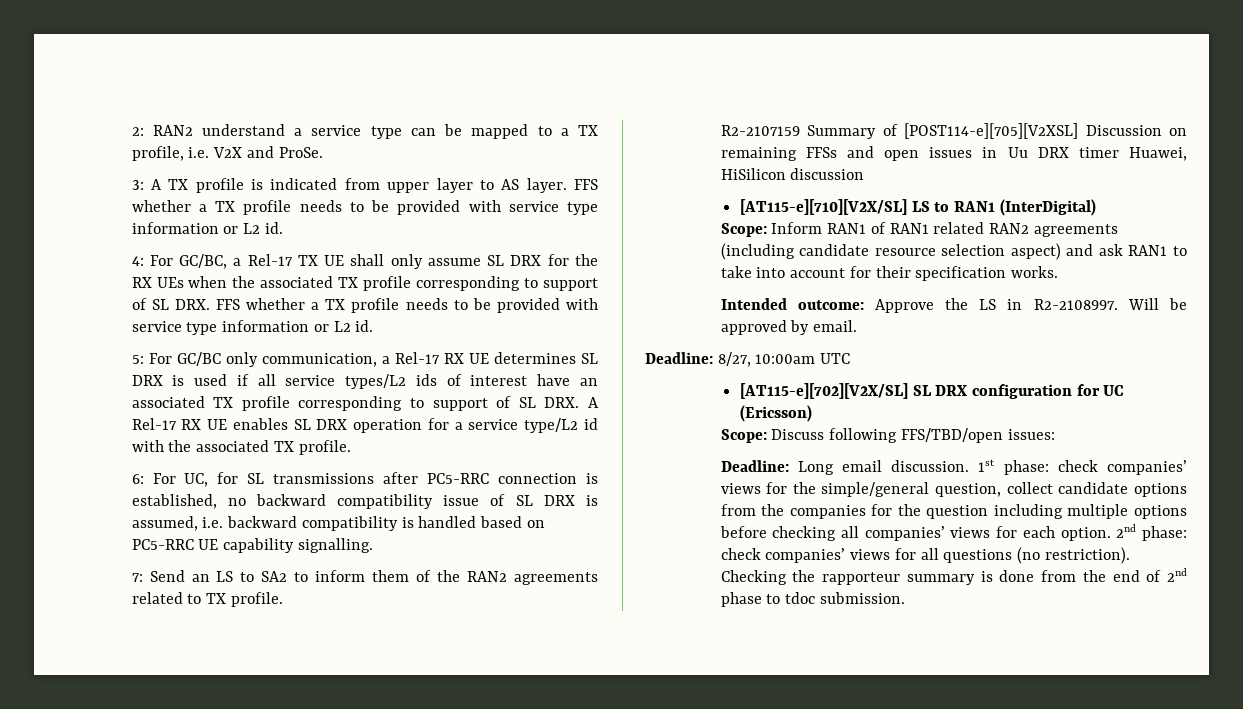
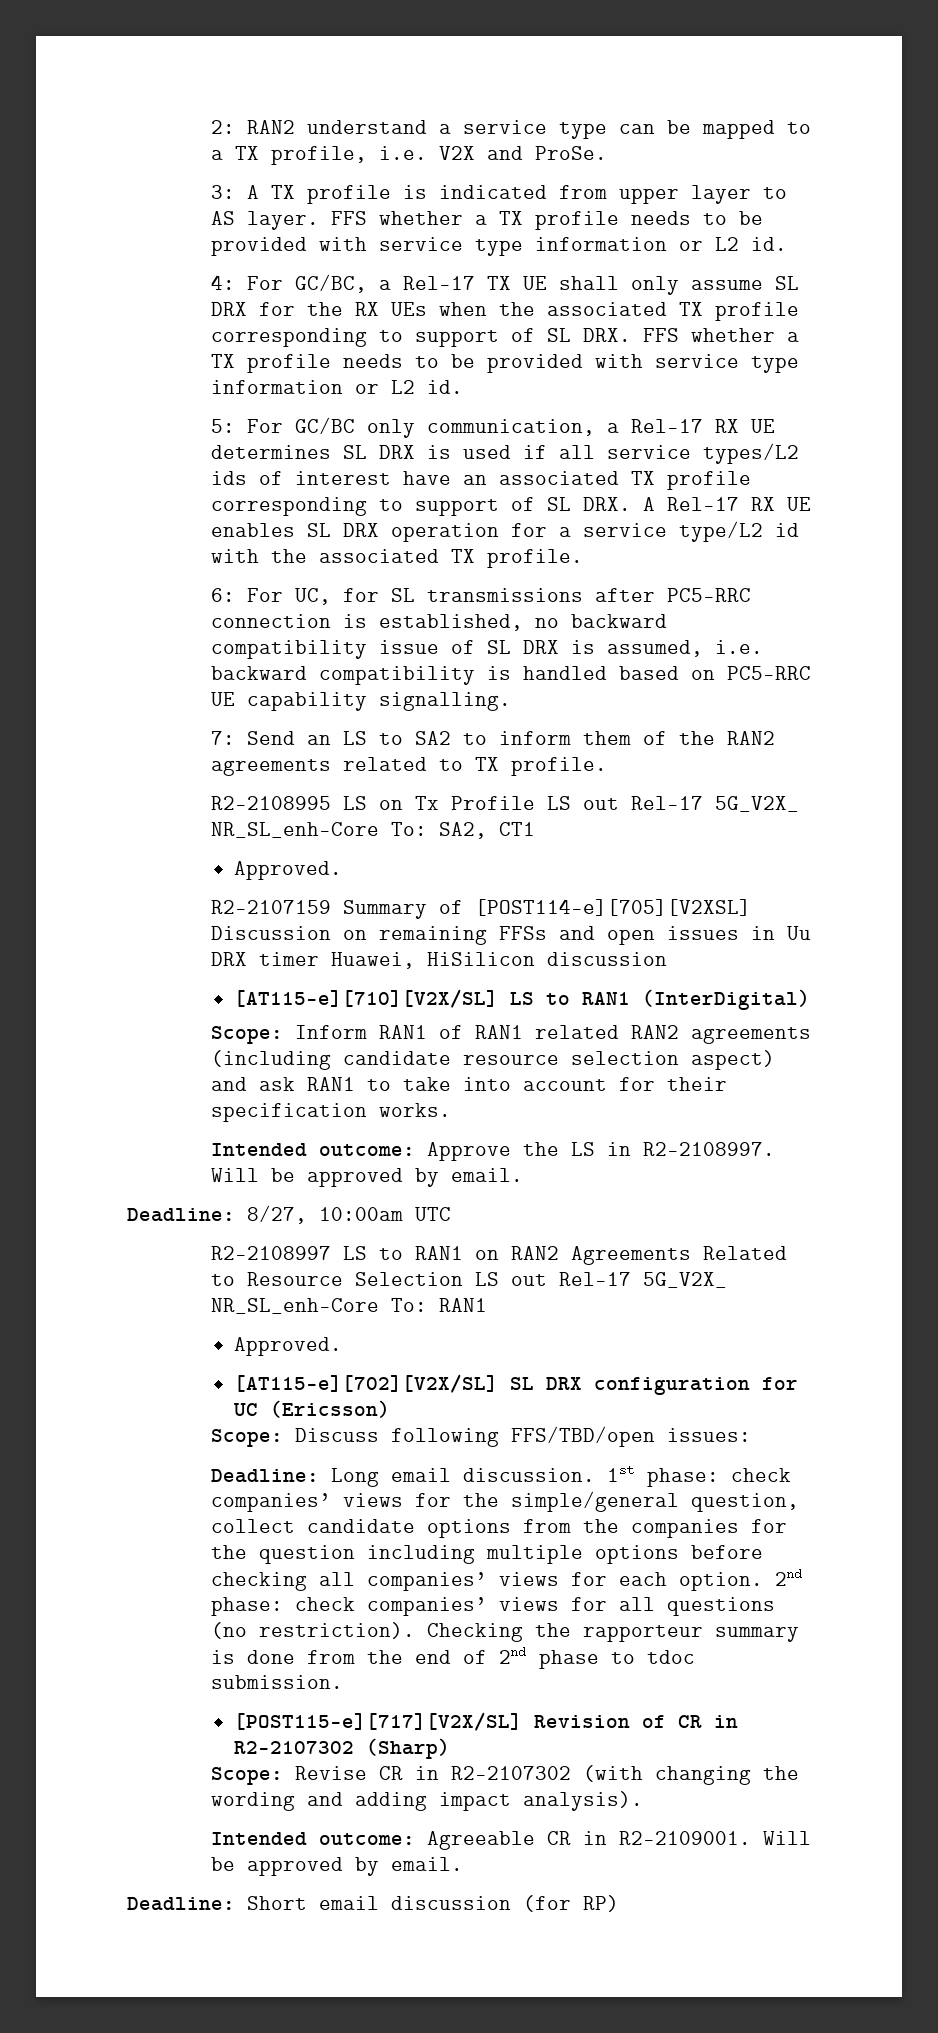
+ R2-2108995 LS on Tx Profile LS out Rel-17 5G_V2X_ NR_SL_enh-Core To: SA2, CT1
+ Approved.
+ R2-2108997 LS to RAN1 on RAN2 Agreements Related to Resource Selection LS out Rel-17 5G_V2X_ NR_SL_enh-Core To: RAN1
+ Approved.
+ [POST115-e][717][V2X/SL] Revision of CR in R2-2107302 (Sharp)
+ Scope: Revise CR in R2-2107302 (with changing the wording and adding impact analysis).
+ Intended outcome: Agreeable CR in R2-2109001. Will be approved by email.
+ Deadline: Short email discussion (for RP)

